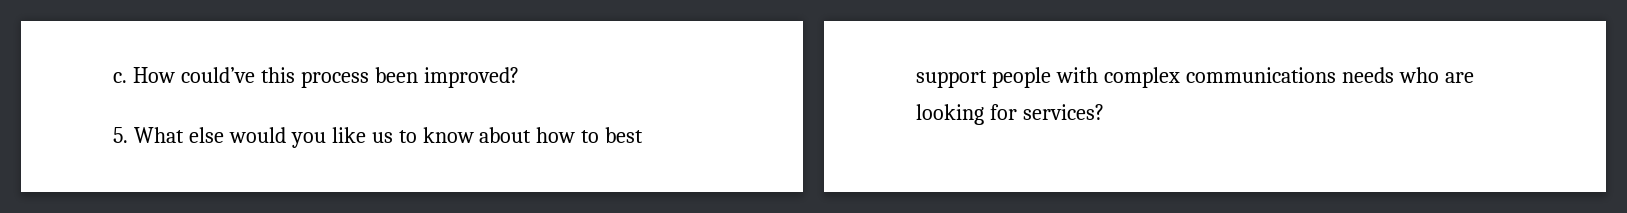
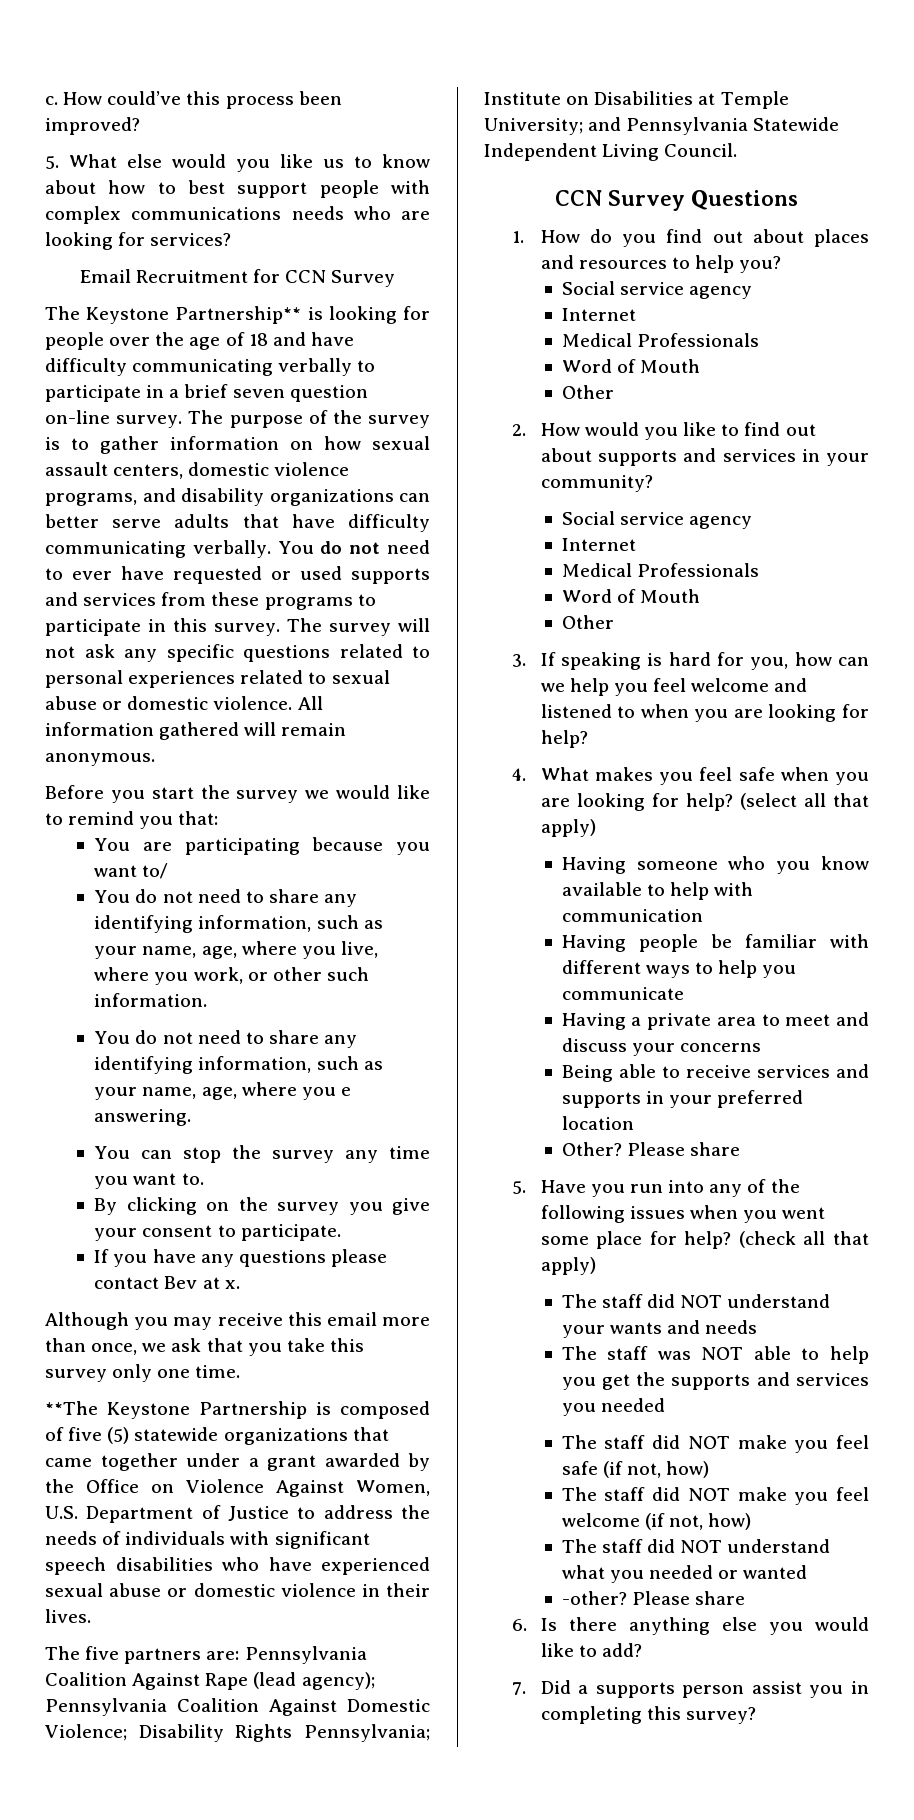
+ Email Recruitment for CCN Survey
+ The Keystone Partnership** is looking for people over the age of 18 and have difficulty communicating verbally to participate in a brief seven question on-line survey. The purpose of the survey is to gather information on how sexual assault centers, domestic violence programs, and disability organizations can better serve adults that have difficulty communicating verbally. You do not need to ever have requested or used supports and services from these programs to participate in this survey. The survey will not ask any specific questions related to personal experiences related to sexual abuse or domestic violence. All information gathered will remain anonymous.
+ Before you start the survey we would like to remind you that:
+ You are participating because you want to/
+ You do not need to share any identifying information, such as your name, age, where you live, where you work, or other such information.
+ You do not need to share any identifying information, such as your name, age, where you e answering.
+ You can stop the survey any time you want to.
+ By clicking on the survey you give your consent to participate.
+ If you have any questions please contact Bev at x.
+ Although you may receive this email more than once, we ask that you take this survey only one time.
+ **The Keystone Partnership is composed of five (5) statewide organizations that came together under a grant awarded by the Office on Violence Against Women, U.S. Department of Justice to address the needs of individuals with significant speech disabilities who have experienced sexual abuse or domestic violence in their lives.
+ The five partners are: Pennsylvania Coalition Against Rape (lead agency); Pennsylvania Coalition Against Domestic Violence; Disability Rights Pennsylvania; Institute on Disabilities at Temple University; and Pennsylvania Statewide Independent Living Council.
+ CCN Survey Questions
+ 1. How do you find out about places and resources to help you?
+ Social service agency
+ Internet
+ Medical Professionals
+ Word of Mouth
+ Other
+ 2. How would you like to find out about supports and services in your community?
+ Social service agency
+ Internet
+ Medical Professionals
+ Word of Mouth
+ Other
+ 3. If speaking is hard for you, how can we help you feel welcome and listened to when you are looking for help?
+ 4. What makes you feel safe when you are looking for help? (select all that apply)
+ Having someone who you know available to help with communication
+ Having people be familiar with different ways to help you communicate
+ Having a private area to meet and discuss your concerns
+ Being able to receive services and supports in your preferred location
+ Other? Please share
+ 5. Have you run into any of the following issues when you went some place for help? (check all that apply)
+ The staff did NOT understand your wants and needs
+ The staff was NOT able to help you get the supports and services you needed
+ The staff did NOT make you feel safe (if not, how)
+ The staff did NOT make you feel welcome (if not, how)
+ The staff did NOT understand what you needed or wanted
+ -other? Please share
+ 6. Is there anything else you would like to add?
+ 7. Did a supports person assist you in completing this survey?

